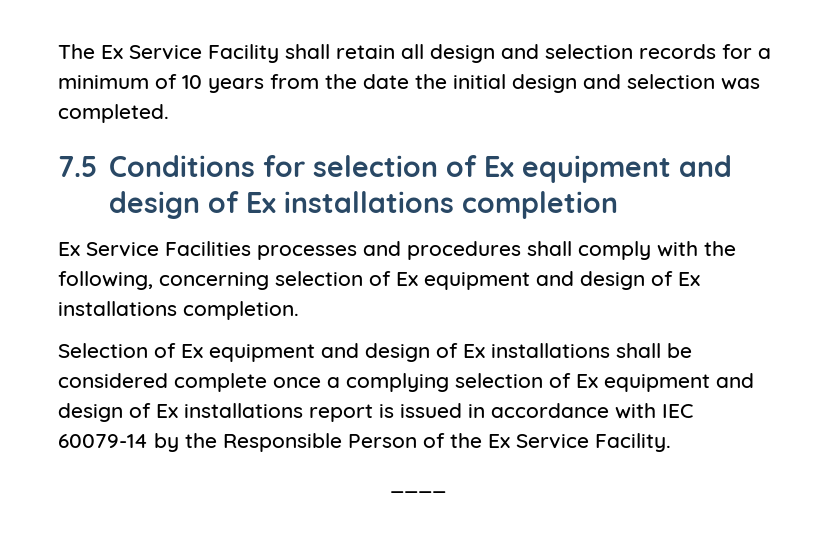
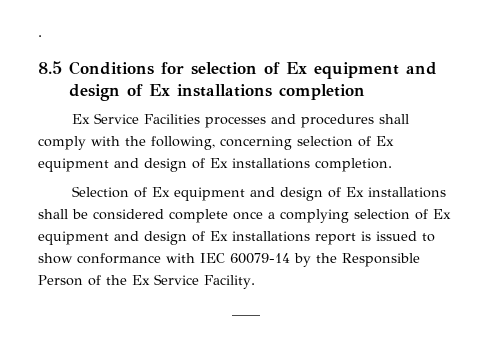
- The Ex Service Facility shall retain all design and selection records for a minimum of 10 years from the date the initial design and selection was completed.
- 7.5 Conditions for selection of Ex equipment and design of Ex installations completion
+ .
+ 8.5 Conditions for selection of Ex equipment and design of Ex installations completion
- Selection of Ex equipment and design of Ex installations shall be considered complete once a complying selection of Ex equipment and design of Ex installations report is issued in accordance with IEC 60079-14 by the Responsible Person of the Ex Service Facility.
+ Selection of Ex equipment and design of Ex installations shall be considered complete once a complying selection of Ex equipment and design of Ex installations report is issued to show conformance with IEC 60079-14 by the Responsible Person of the Ex Service Facility.

